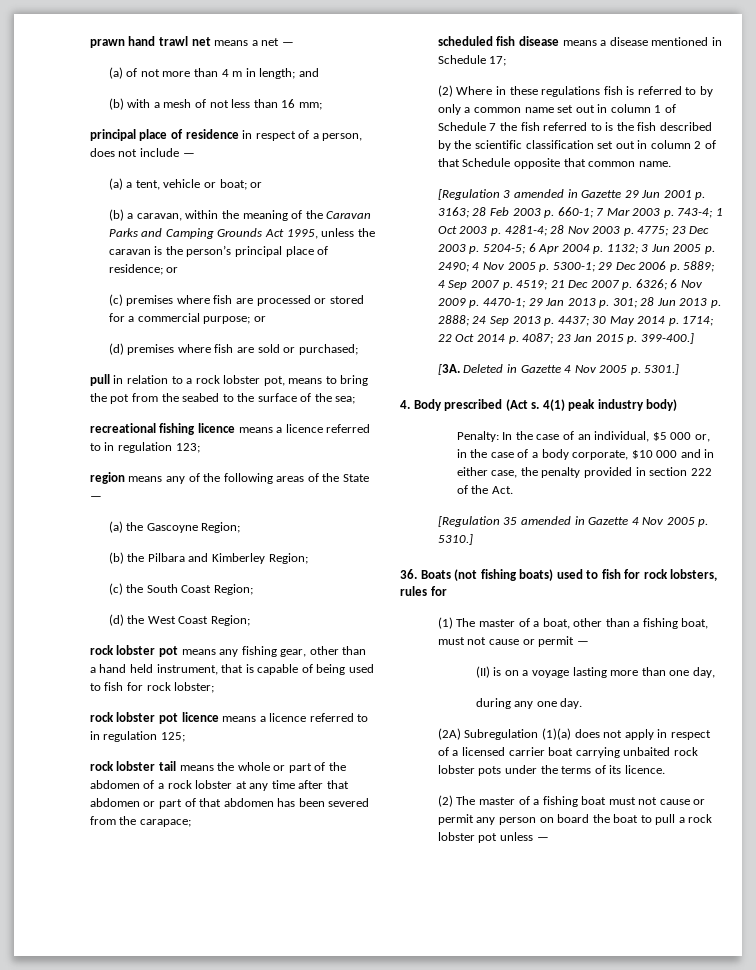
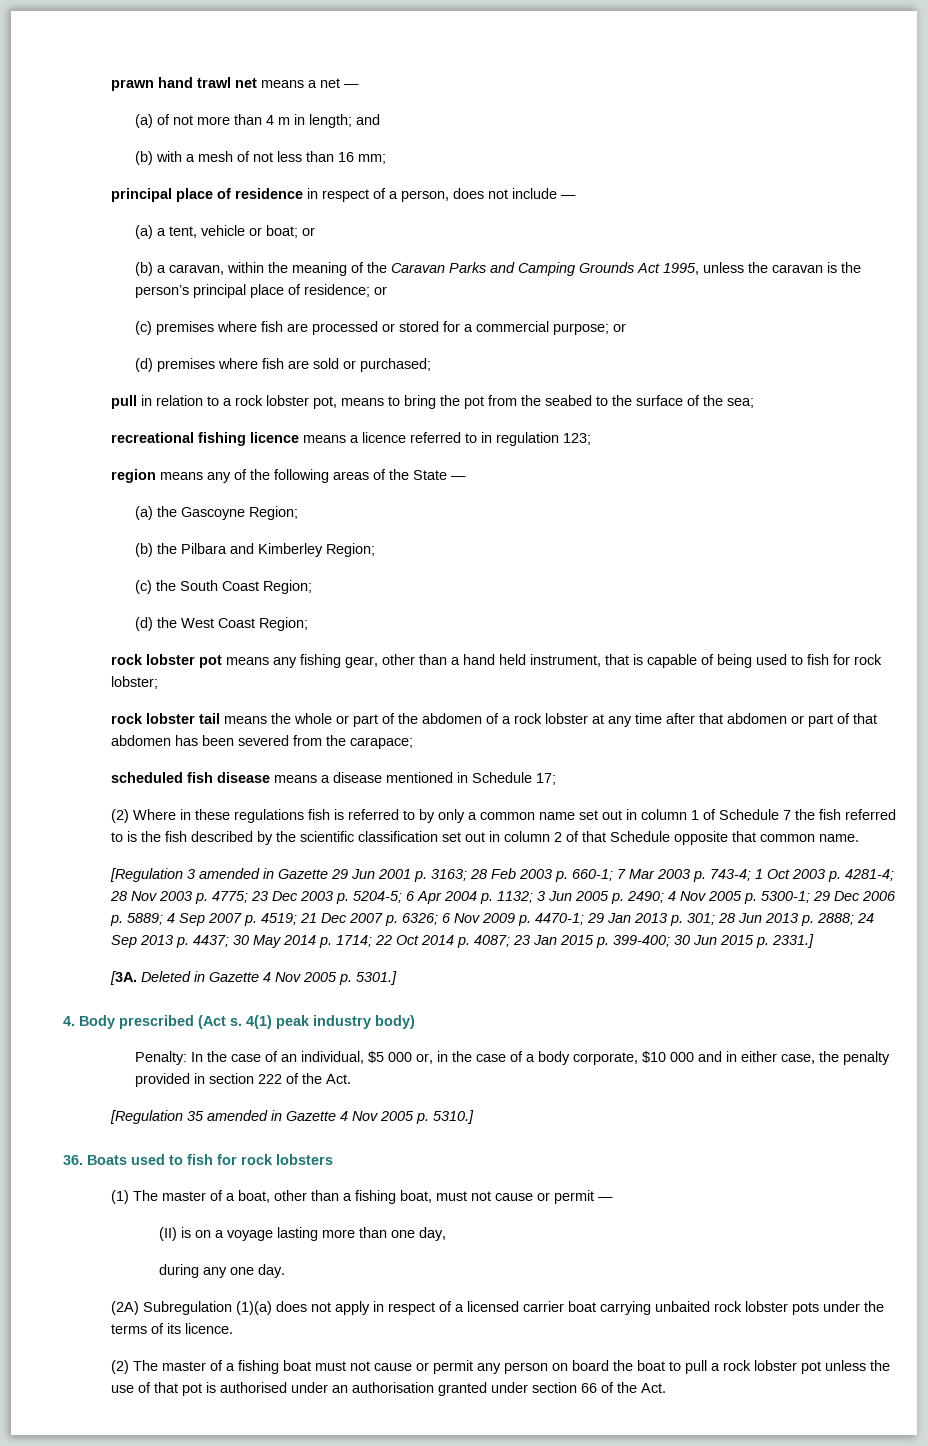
- rock lobster pot licence means a licence referred to in regulation 125;
- 23 Jan 2015 p. 399-400.]
+ 23 Jan 2015 p. 399-400; 30 Jun 2015 p. 2331.]
- 36. Boats (not fishing boats) used to fish for rock lobsters, rules for
+ 36. Boats used to fish for rock lobsters
- (2) The master of a fishing boat must not cause or permit any person on board the boat to pull a rock lobster pot unless —
+ (2) The master of a fishing boat must not cause or permit any person on board the boat to pull a rock lobster pot unless the use of that pot is authorised under an authorisation granted under section 66 of the Act.

